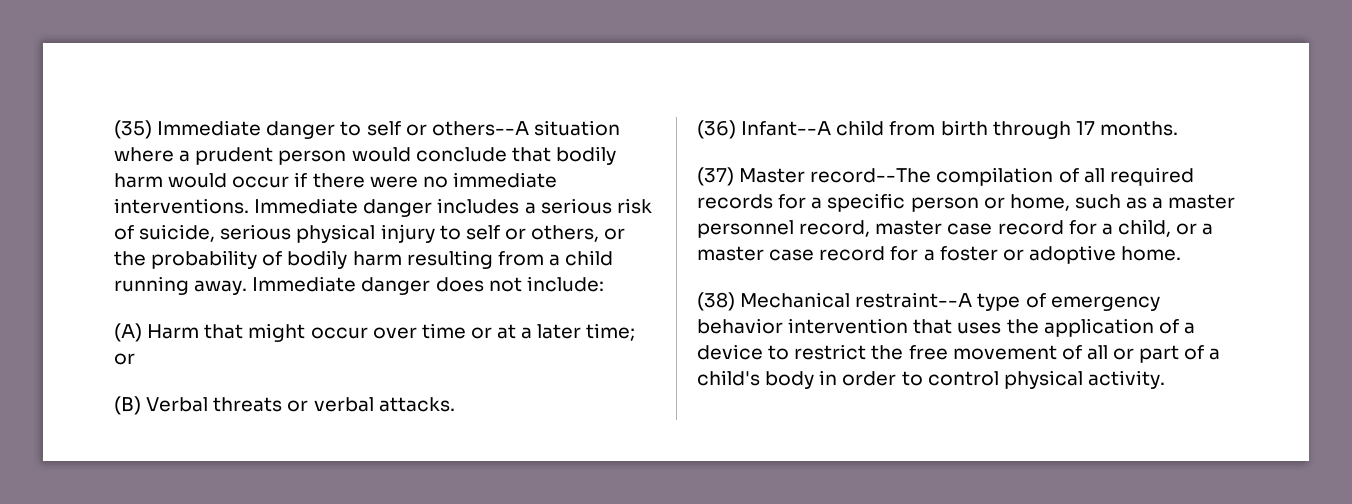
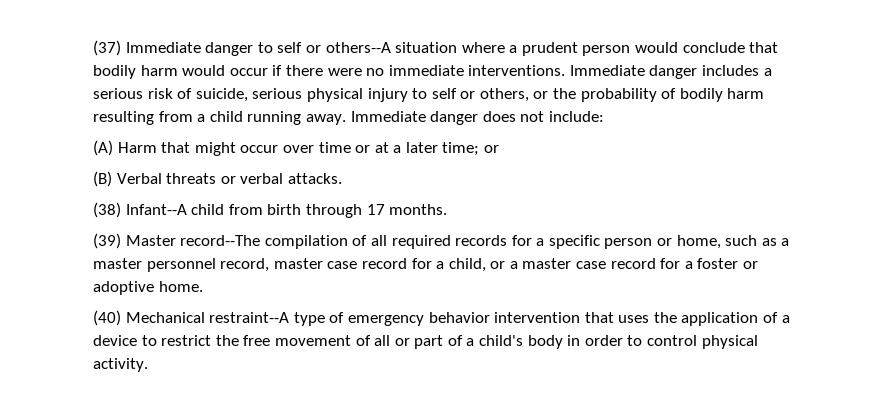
- (35) Immediate danger to self or others--A situation where a prudent person would conclude that bodily harm would occur if there were no immediate interventions.
+ (37) Immediate danger to self or others--A situation where a prudent person would conclude that bodily harm would occur if there were no immediate interventions.
- (36) Infant--A child from birth through 17 months.
+ (38) Infant--A child from birth through 17 months.
- (37) Master record--The compilation of all required records for a specific person or home, such as a master personnel record, master case record for a child, or a master case record for a foster or adoptive home.
+ (39) Master record--The compilation of all required records for a specific person or home, such as a master personnel record, master case record for a child, or a master case record for a foster or adoptive home.
- (38) Mechanical restraint--A type of emergency behavior intervention that uses the application of a device to restrict the free movement of all or part of a child's body in order to control physical activity.
+ (40) Mechanical restraint--A type of emergency behavior intervention that uses the application of a device to restrict the free movement of all or part of a child's body in order to control physical activity.

